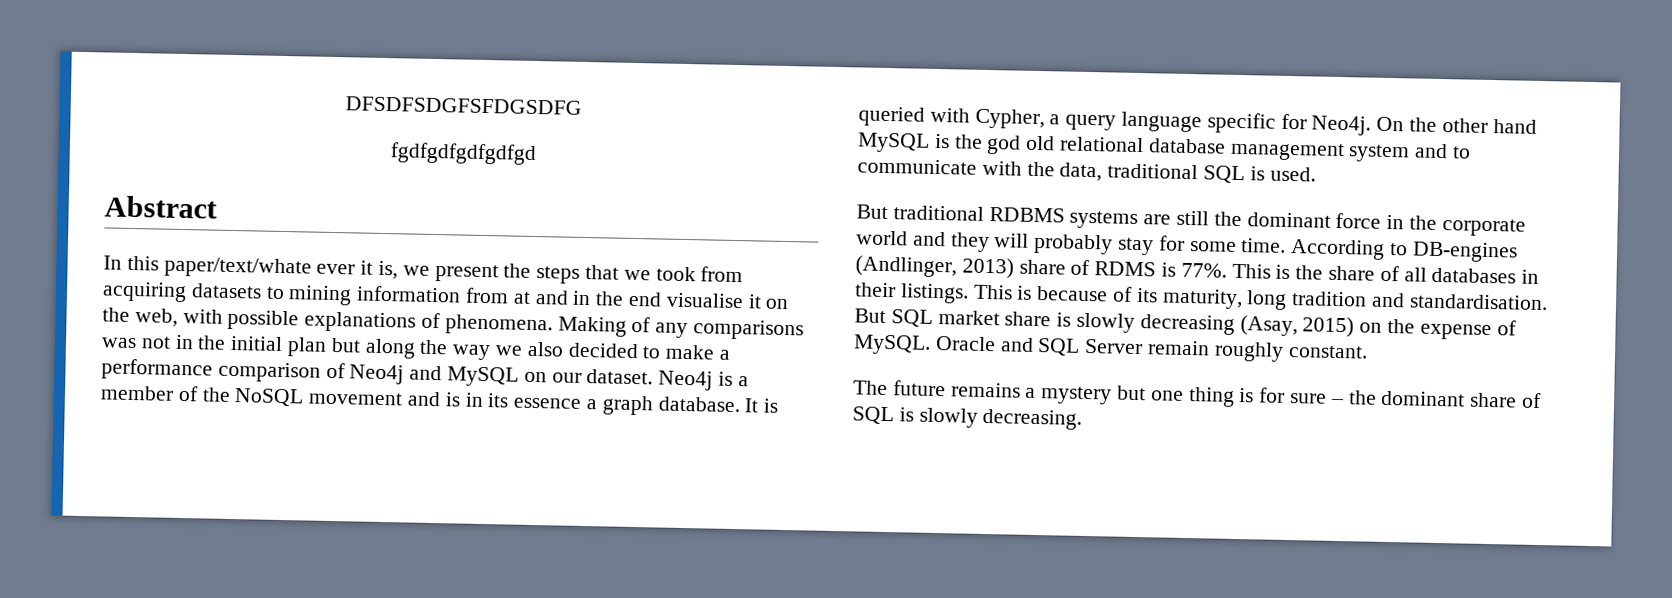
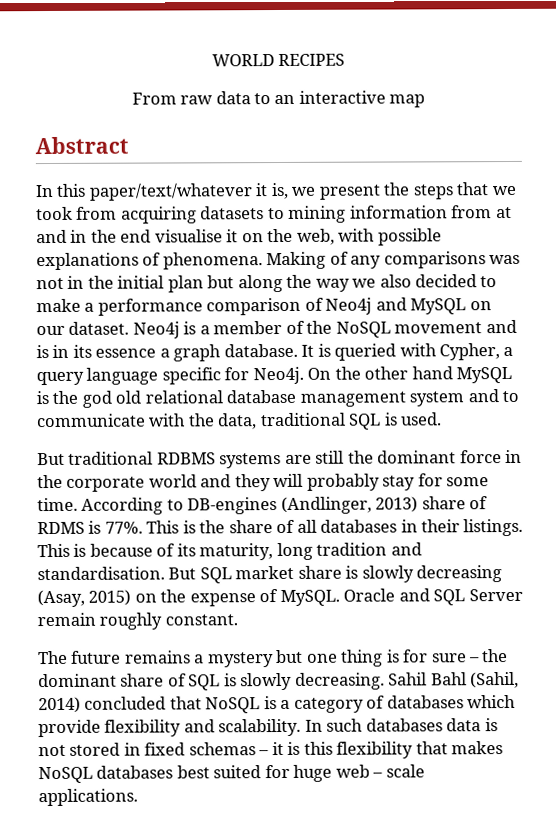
- DFSDFSDGFSFDGSDFG
- fgdfgdfgdfgdfgd
+ WORLD RECIPES
+ From raw data to an interactive map
- In this paper/text/whate ever it is, we present the steps that we took from acquiring datasets to mining information from at and in the end visualise it on the web, with possible explanations of phenomena.
+ In this paper/text/whatever it is, we present the steps that we took from acquiring datasets to mining information from at and in the end visualise it on the web, with possible explanations of phenomena.
+ Sahil Bahl (Sahil, 2014) concluded that NoSQL is a category of databases which provide flexibility and scalability. In such databases data is not stored in fixed schemas – it is this flexibility that makes NoSQL databases best suited for huge web – scale applications.

